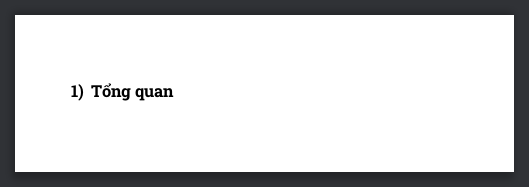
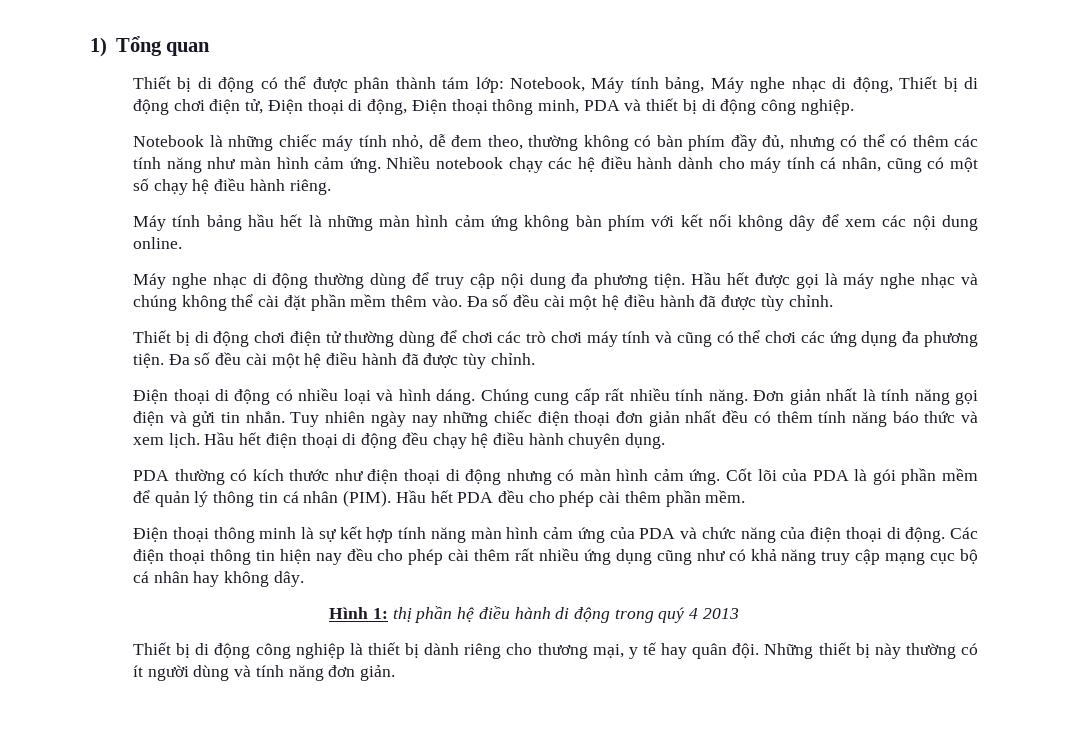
+ Thiết bị di động có thể được phân thành tám lớp: Notebook, Máy tính bảng, Máy nghe nhạc di động, Thiết bị di động chơi điện tử, Điện thoại di động, Điện thoại thông minh, PDA và thiết bị di động công nghiệp.
+ Notebook là những chiếc máy tính nhỏ, dễ đem theo, thường không có bàn phím đầy đủ, nhưng có thể có thêm các tính năng như màn hình cảm ứng. Nhiều notebook chạy các hệ điều hành dành cho máy tính cá nhân, cũng có một số chạy hệ điều hành riêng.
+ Máy tính bảng hầu hết là những màn hình cảm ứng không bàn phím với kết nối không dây để xem các nội dung online.
+ Máy nghe nhạc di động thường dùng để truy cập nội dung đa phương tiện. Hầu hết được gọi là máy nghe nhạc và chúng không thể cài đặt phần mềm thêm vào. Đa số đều cài một hệ điều hành đã được tùy chỉnh.
+ Thiết bị di động chơi điện tử thường dùng để chơi các trò chơi máy tính và cũng có thể chơi các ứng dụng đa phương tiện. Đa số đều cài một hệ điều hành đã được tùy chỉnh.
+ Điện thoại di động có nhiều loại và hình dáng. Chúng cung cấp rất nhiều tính năng. Đơn giản nhất là tính năng gọi điện và gửi tin nhắn. Tuy nhiên ngày nay những chiếc điện thoại đơn giản nhất đều có thêm tính năng báo thức và xem lịch. Hầu hết điện thoại di động đều chạy hệ điều hành chuyên dụng.
+ PDA thường có kích thước như điện thoại di động nhưng có màn hình cảm ứng. Cốt lõi của PDA là gói phần mềm để quản lý thông tin cá nhân (PIM). Hầu hết PDA đều cho phép cài thêm phần mềm.
+ Điện thoại thông minh là sự kết hợp tính năng màn hình cảm ứng của PDA và chức năng của điện thoại di động. Các điện thoại thông tin hiện nay đều cho phép cài thêm rất nhiều ứng dụng cũng như có khả năng truy cập mạng cục bộ cá nhân hay không dây.
+ Hình 1: thị phần hệ điều hành di động trong quý 4 2013
+ Thiết bị di động công nghiệp là thiết bị dành riêng cho thương mại, y tế hay quân đội. Những thiết bị này thường có ít người dùng và tính năng đơn giản.

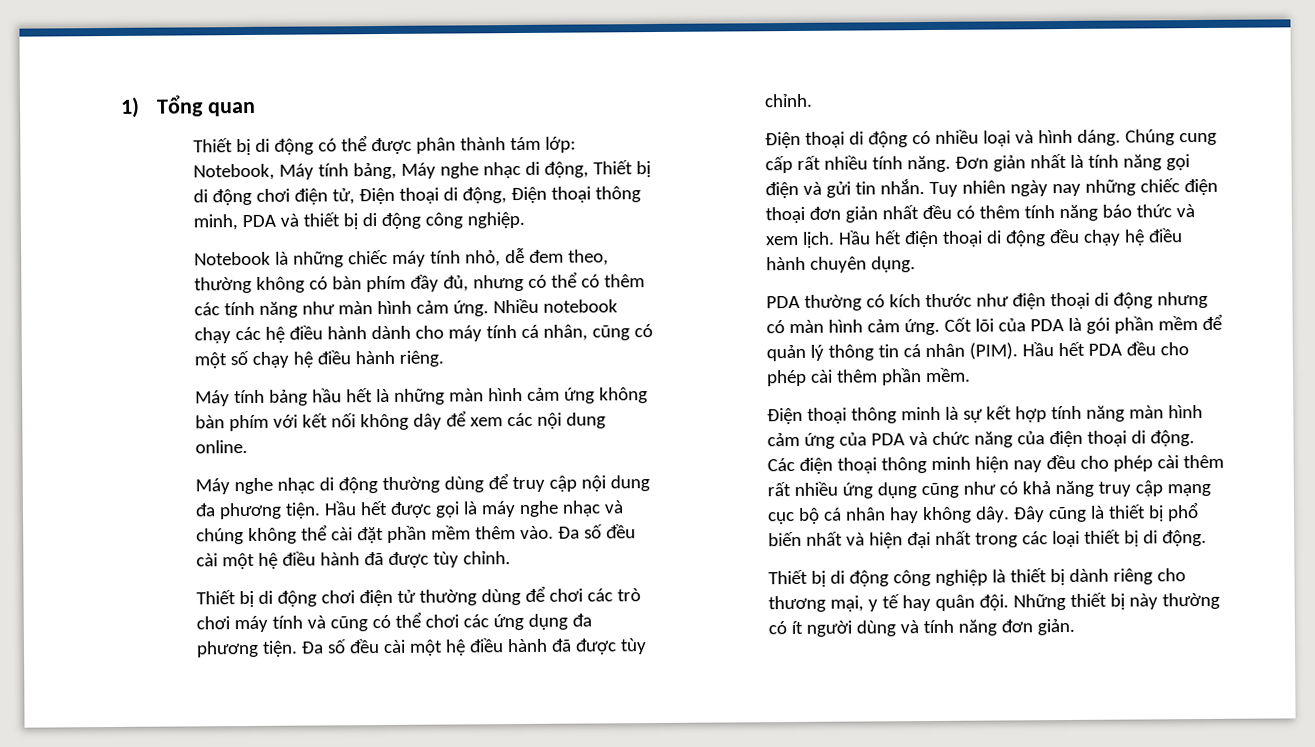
- Các điện thoại thông tin hiện nay đều cho phép cài thêm rất nhiều ứng dụng cũng như có khả năng truy cập mạng cục bộ cá nhân hay không dây.
- Hình 1: thị phần hệ điều hành di động trong quý 4 2013
+ Các điện thoại thông minh hiện nay đều cho phép cài thêm rất nhiều ứng dụng cũng như có khả năng truy cập mạng cục bộ cá nhân hay không dây. Đây cũng là thiết bị phổ biến nhất và hiện đại nhất trong các loại thiết bị di động.

